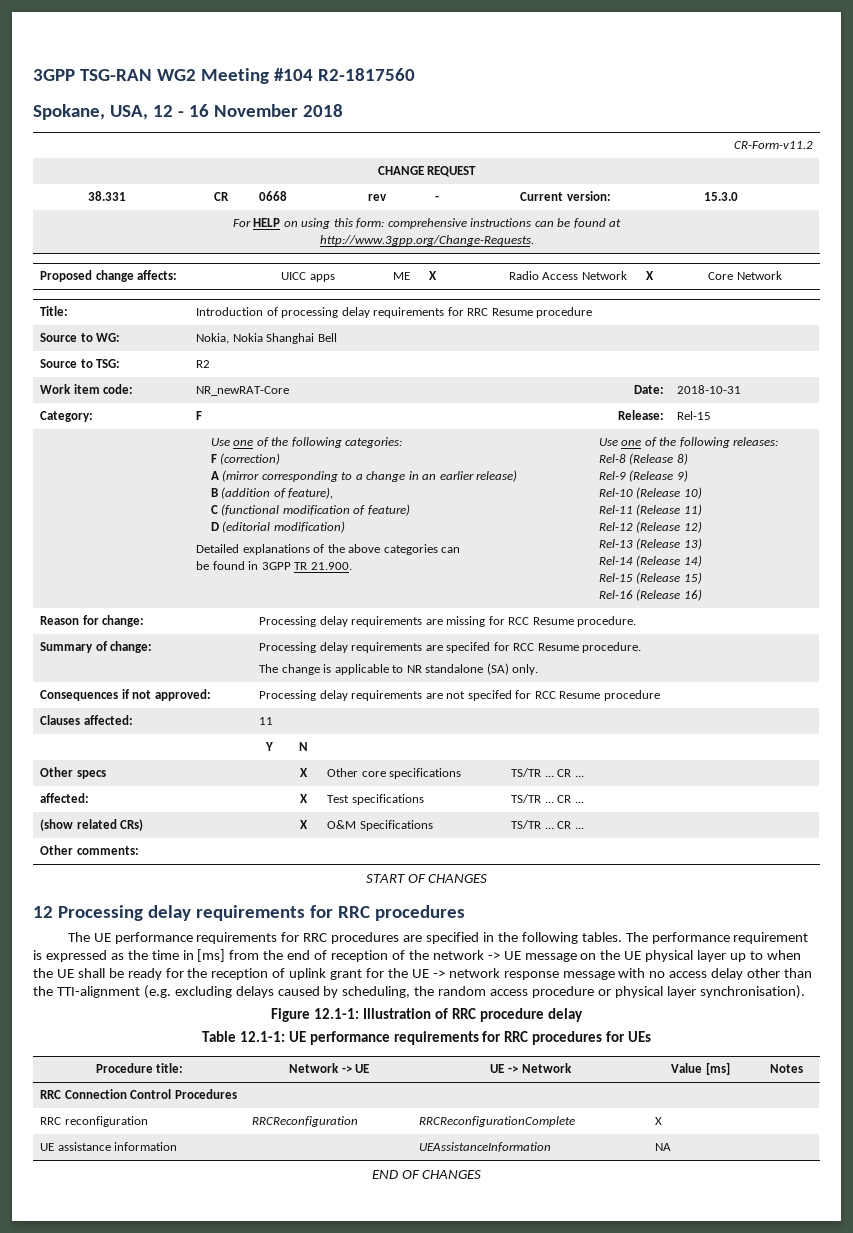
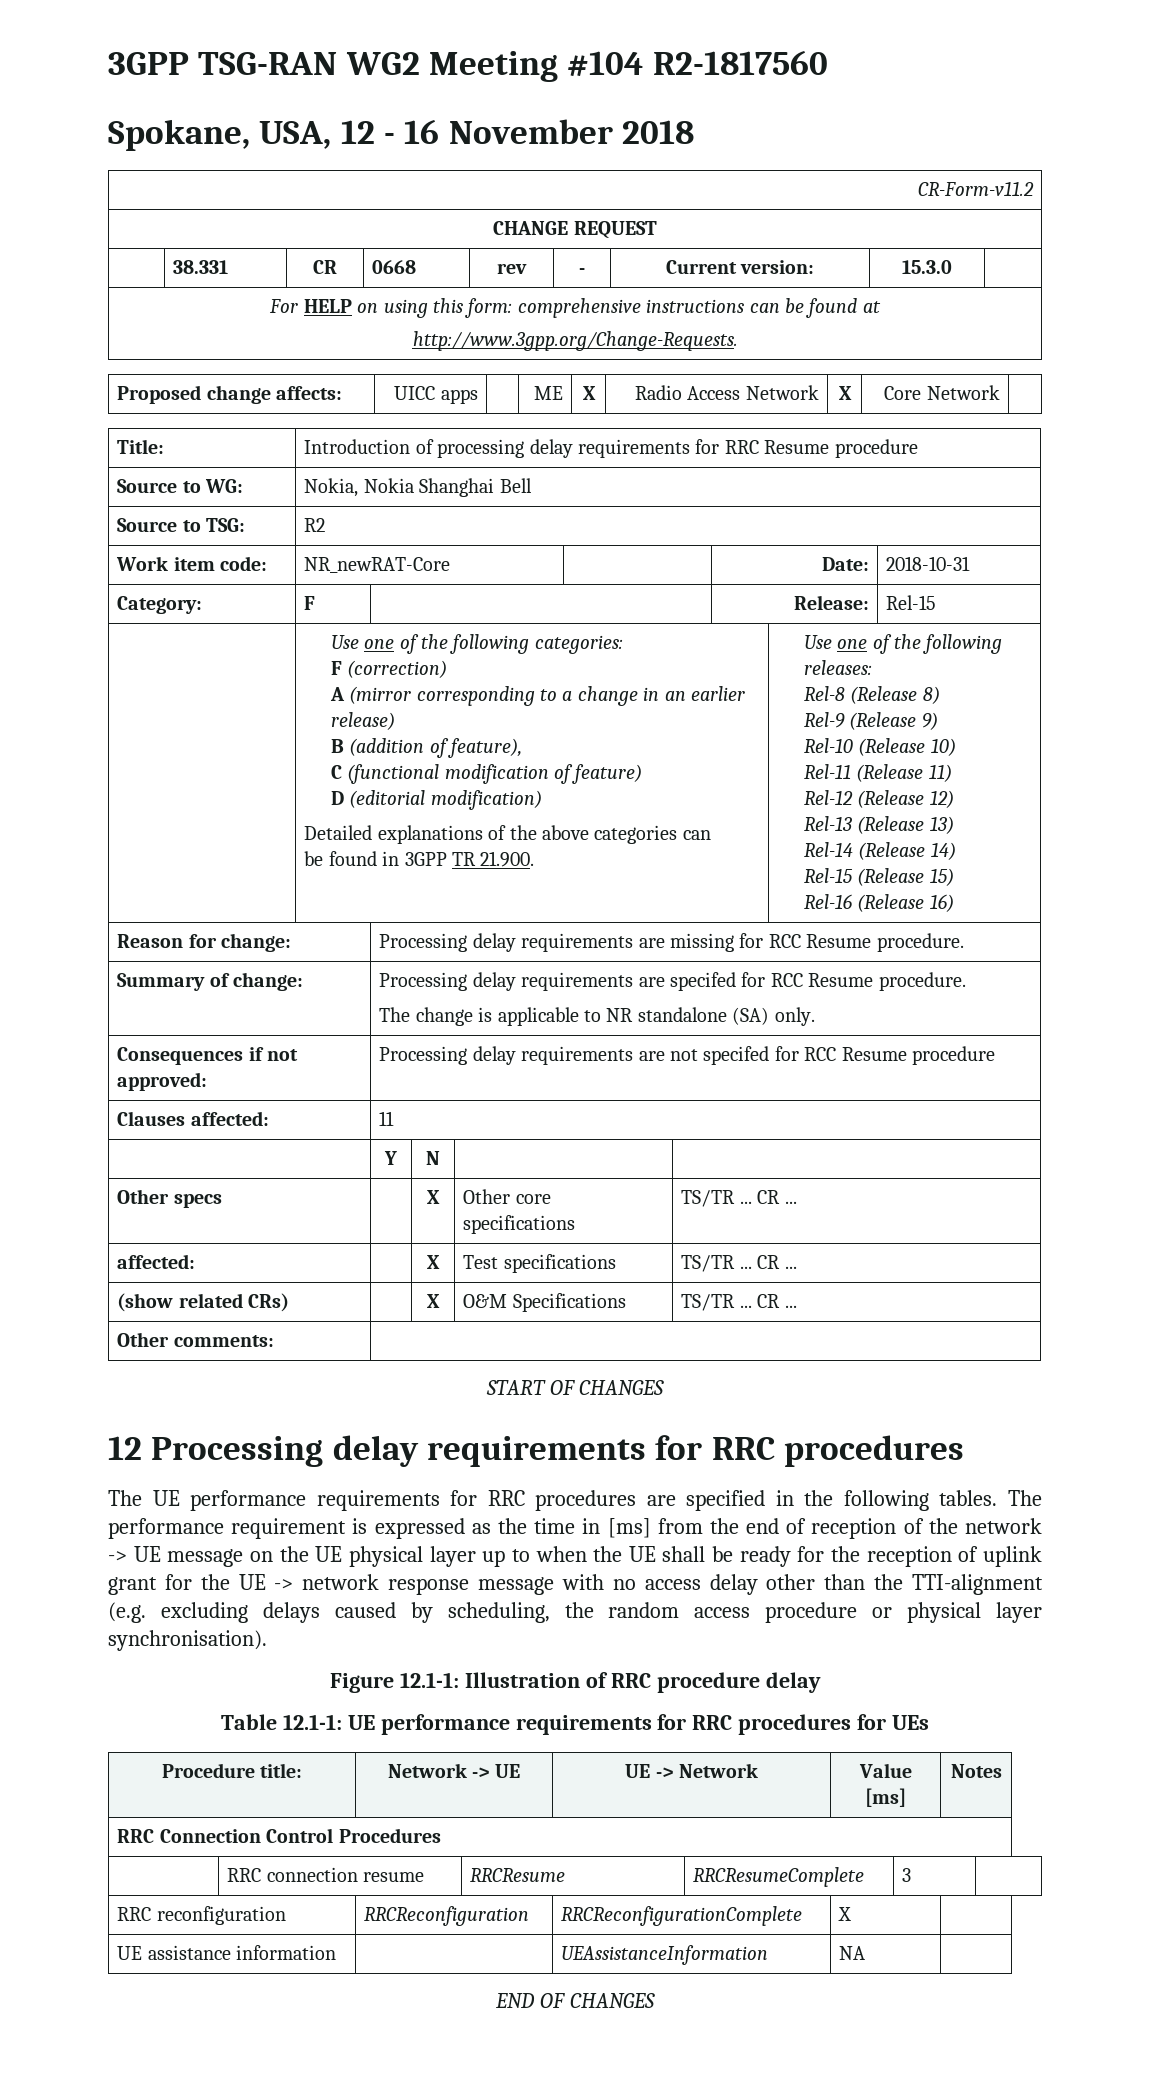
+ | RRC connection resume | RRCResume | RRCResumeComplete | 3 |

